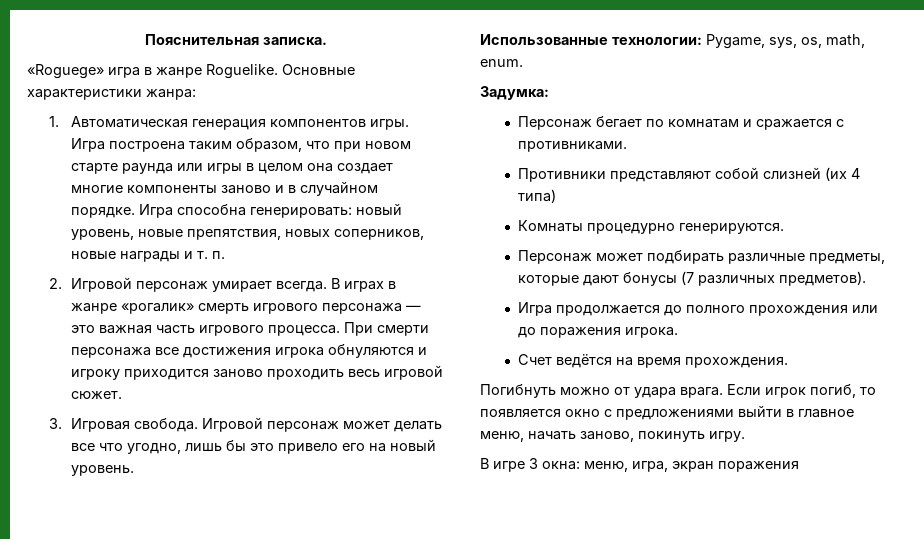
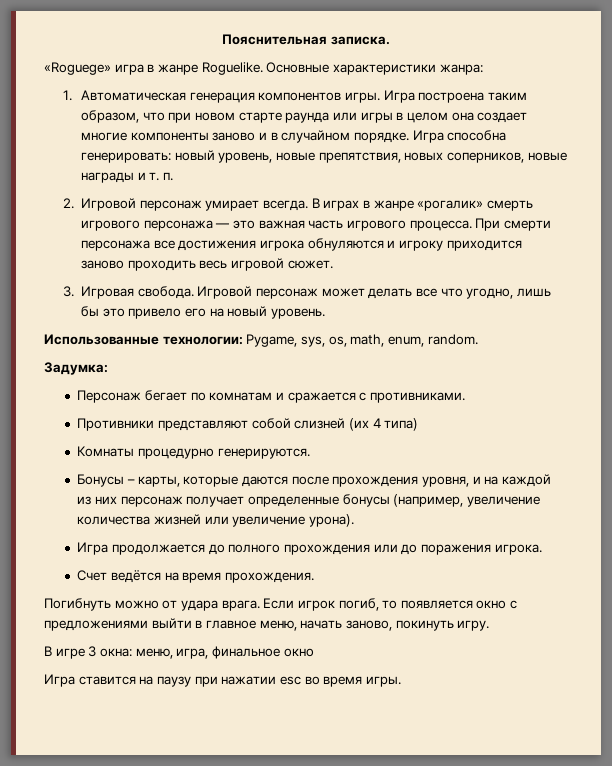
- Использованные технологии: Pygame, sys, os, math, enum.
+ Использованные технологии: Pygame, sys, os, math, enum, random.
- Персонаж может подбирать различные предметы, которые дают бонусы (7 различных предметов).
+ Бонусы – карты, которые даются после прохождения уровня, и на каждой из них персонаж получает определенные бонусы (например, увеличение количества жизней или увеличение урона).
- В игре 3 окна: меню, игра, экран поражения
+ В игре 3 окна: меню, игра, финальное окно
+ Игра ставится на паузу при нажатии esc во время игры.

